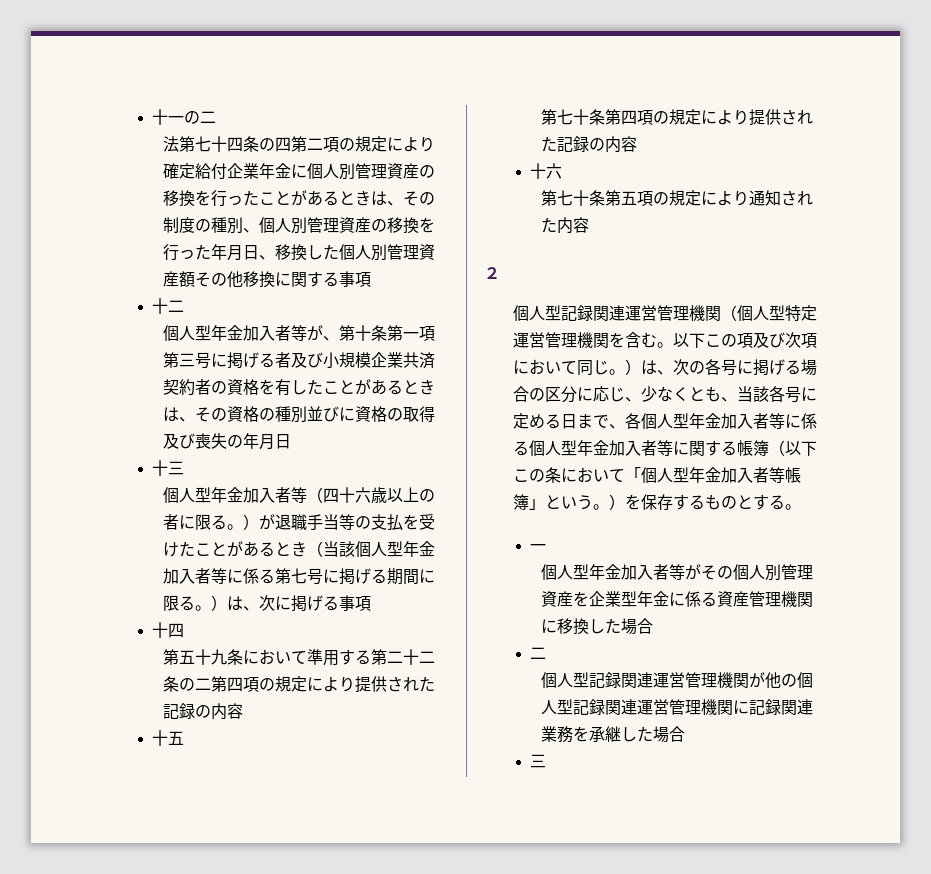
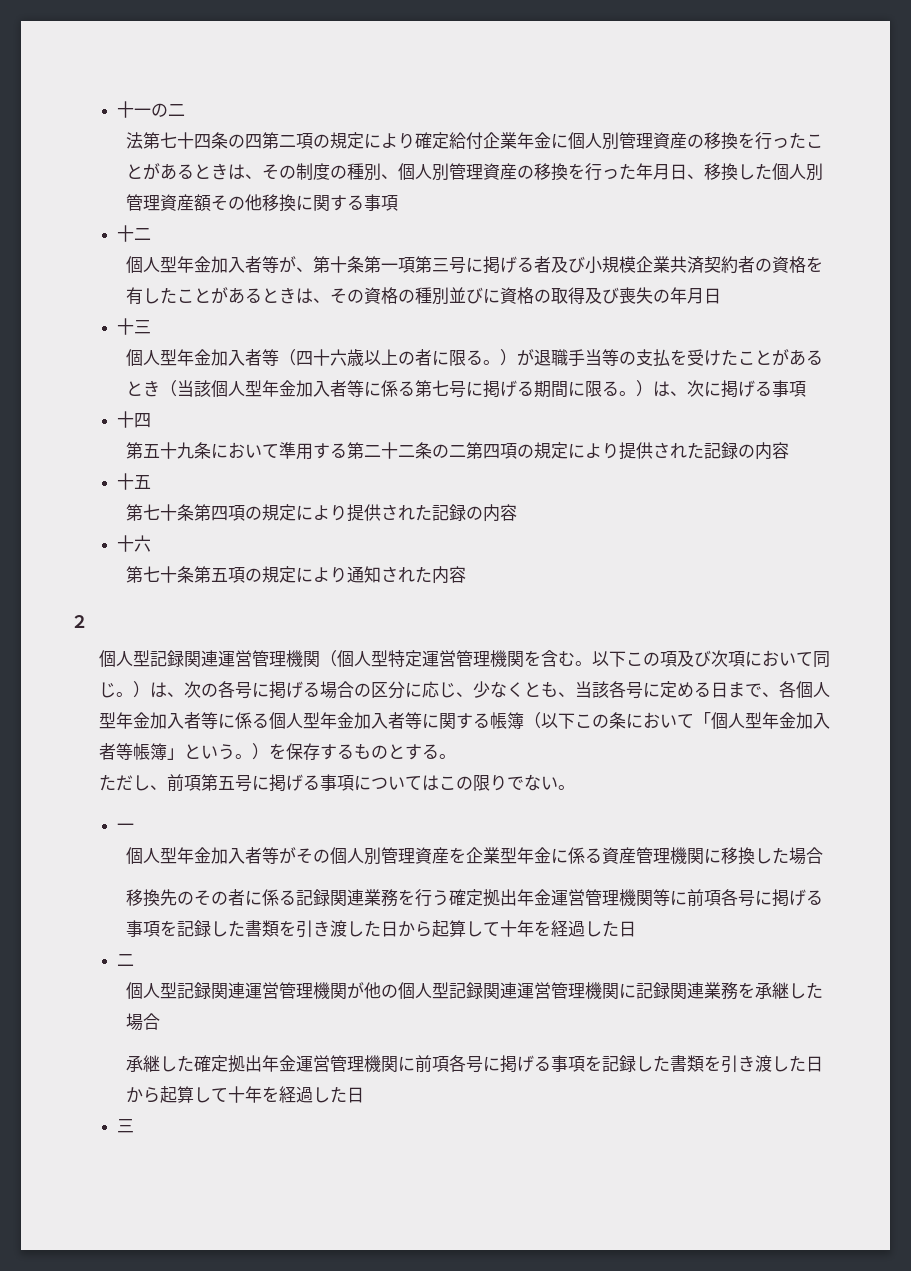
+ ただし、前項第五号に掲げる事項についてはこの限りでない。
+ 移換先のその者に係る記録関連業務を行う確定拠出年金運営管理機関等に前項各号に掲げる事項を記録した書類を引き渡した日から起算して十年を経過した日
+ 承継した確定拠出年金運営管理機関に前項各号に掲げる事項を記録した書類を引き渡した日から起算して十年を経過した日

